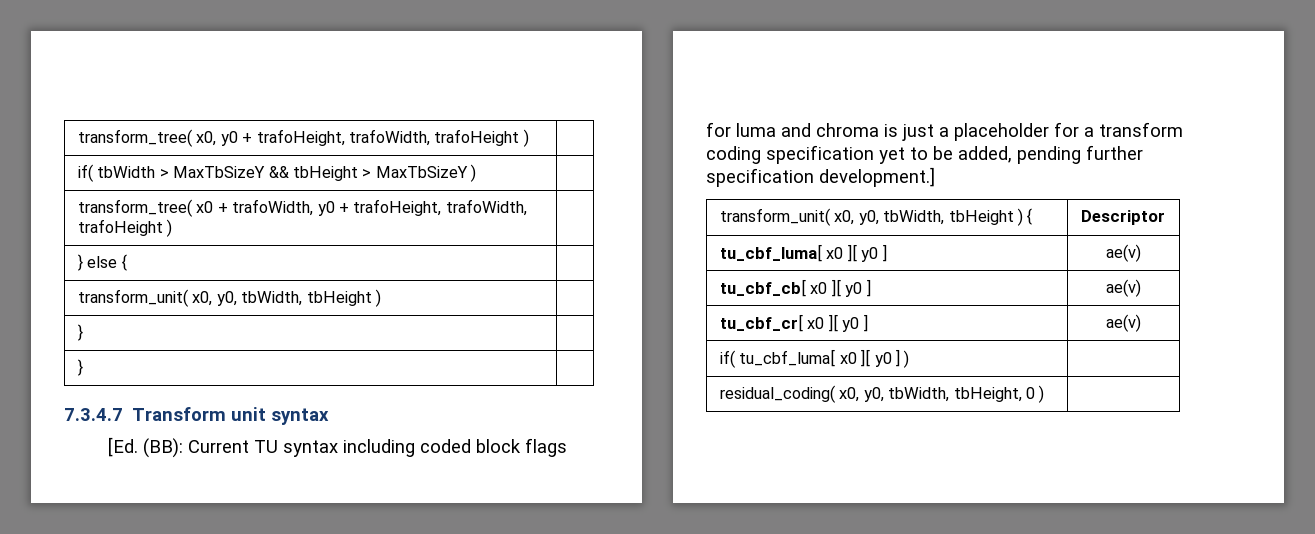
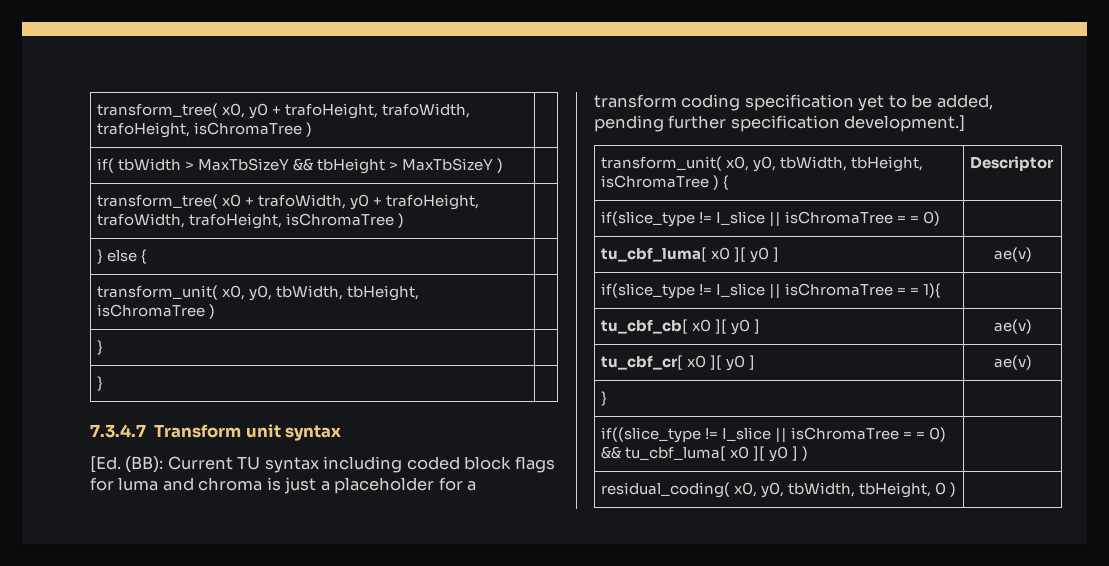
- transform_tree( x0, y0 + trafoHeight, trafoWidth, trafoHeight ) |
+ transform_tree( x0, y0 + trafoHeight, trafoWidth, trafoHeight, isChromaTree ) |
- transform_tree( x0 + trafoWidth, y0 + trafoHeight, trafoWidth, trafoHeight ) |
+ transform_tree( x0 + trafoWidth, y0 + trafoHeight, trafoWidth, trafoHeight, isChromaTree ) |
- transform_unit( x0, y0, tbWidth, tbHeight ) |
+ transform_unit( x0, y0, tbWidth, tbHeight, isChromaTree ) |
- transform_unit( x0, y0, tbWidth, tbHeight ) { | Descriptor
+ transform_unit( x0, y0, tbWidth, tbHeight, isChromaTree ) { | Descriptor
+ if(slice_type != I_slice || isChromaTree = = 0) |
+ if(slice_type != I_slice || isChromaTree = = 1){ |
  tu_cbf_cr[ x0 ][ y0 ] | ae(v)
- if( tu_cbf_luma[ x0 ][ y0 ] ) |
+ } |
+ if((slice_type != I_slice || isChromaTree = = 0) && tu_cbf_luma[ x0 ][ y0 ] ) |

